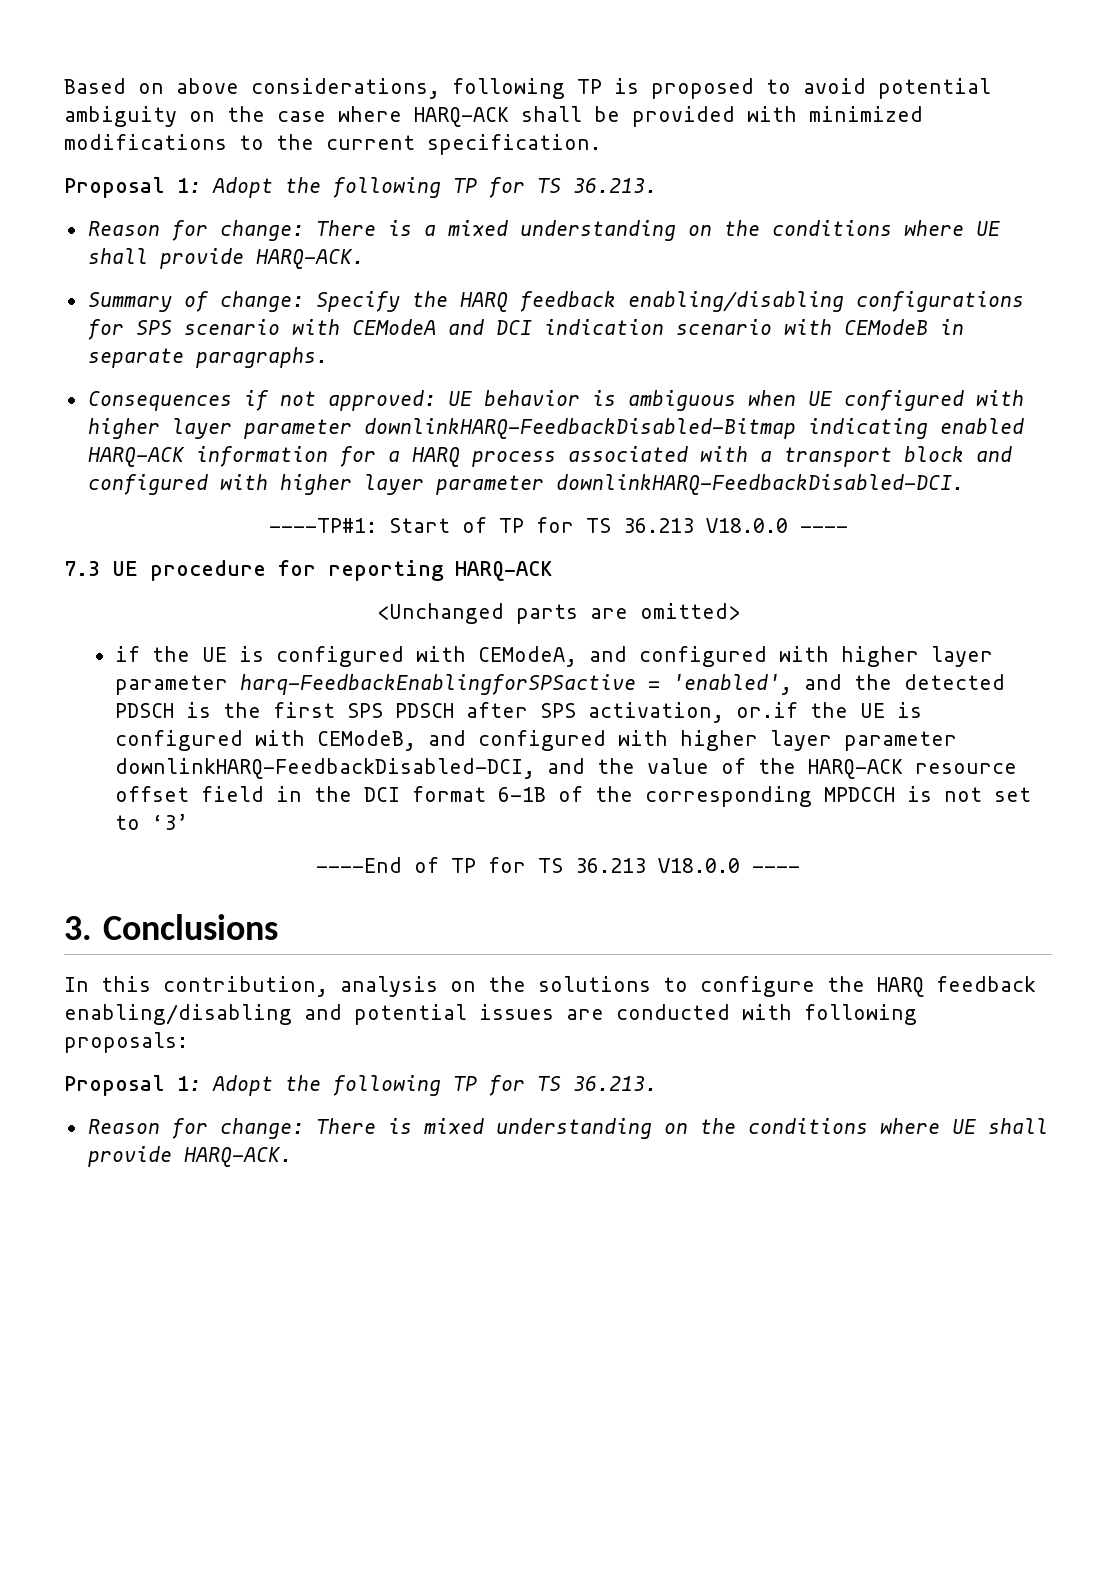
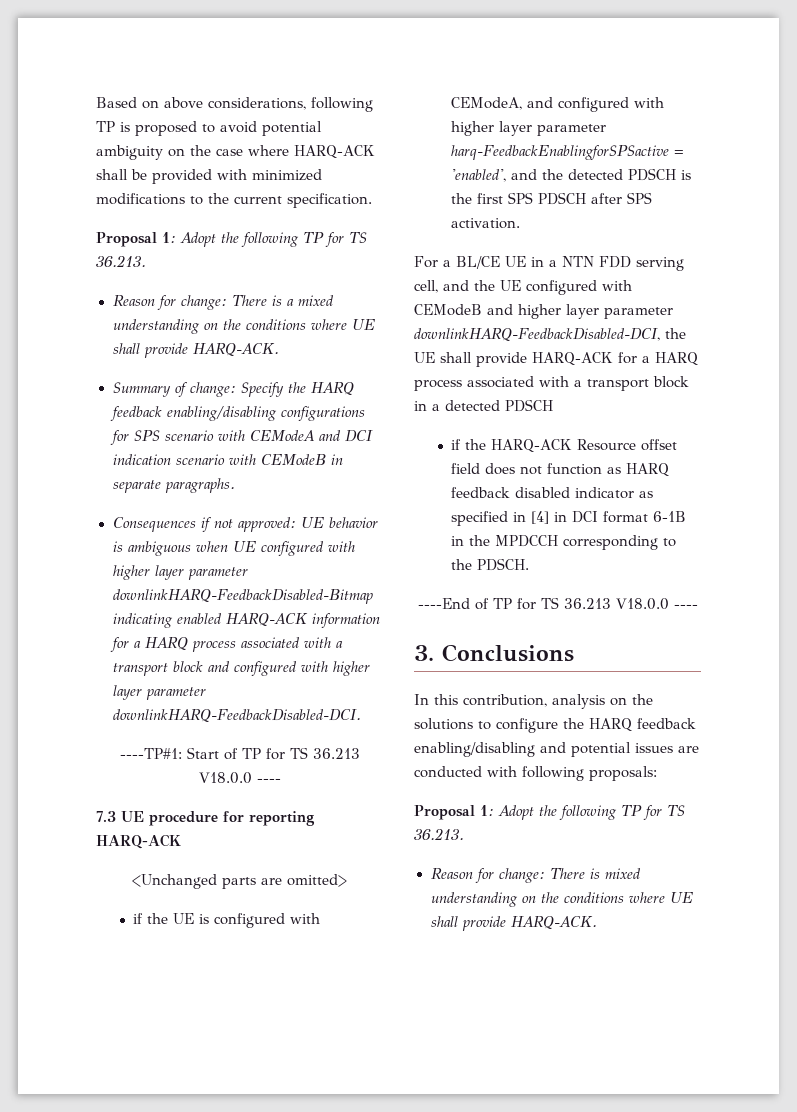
- if the UE is configured with CEModeA, and configured with higher layer parameter harq-FeedbackEnablingforSPSactive = 'enabled', and the detected PDSCH is the first SPS PDSCH after SPS activation, or.if the UE is configured with CEModeB, and configured with higher layer parameter downlinkHARQ-FeedbackDisabled-DCI, and the value of the HARQ-ACK resource offset field in the DCI format 6-1B of the corresponding MPDCCH is not set to ‘3’
+ if the UE is configured with CEModeA, and configured with higher layer parameter harq-FeedbackEnablingforSPSactive = 'enabled', and the detected PDSCH is the first SPS PDSCH after SPS activation.
+ For a BL/CE UE in a NTN FDD serving cell, and the UE configured with CEModeB and higher layer parameter downlinkHARQ-FeedbackDisabled-DCI, the UE shall provide HARQ-ACK for a HARQ process associated with a transport block in a detected PDSCH
+ if the HARQ-ACK Resource offset field does not function as HARQ feedback disabled indicator as specified in [4] in DCI format 6-1B in the MPDCCH corresponding to the PDSCH.

